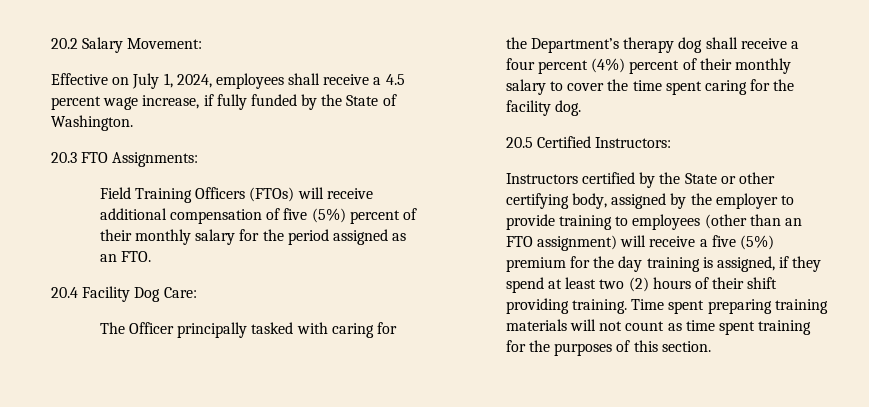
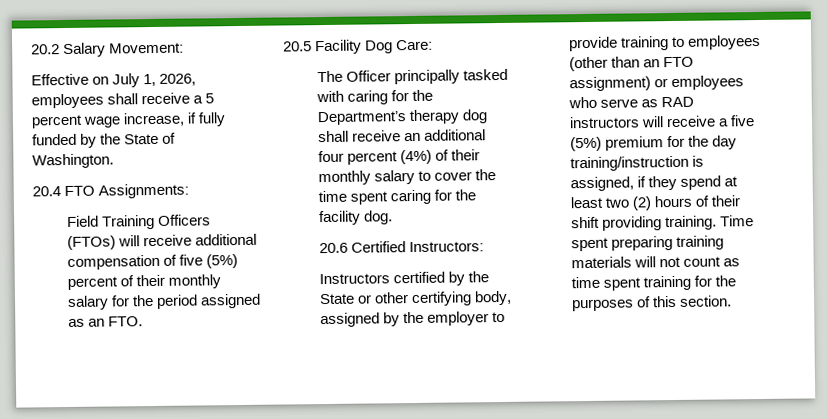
- Effective on July 1, 2024, employees shall receive a 4.5 percent wage increase, if fully funded by the State of Washington.
+ Effective on July 1, 2026, employees shall receive a 5 percent wage increase, if fully funded by the State of Washington.
- 20.3 FTO Assignments:
+ 20.4 FTO Assignments:
- 20.4 Facility Dog Care:
+ 20.5 Facility Dog Care:
- The Officer principally tasked with caring for the Department’s therapy dog shall receive a four percent (4%) percent of their monthly salary to cover the time spent caring for the facility dog.
+ The Officer principally tasked with caring for the Department’s therapy dog shall receive an additional four percent (4%) of their monthly salary to cover the time spent caring for the facility dog.
- 20.5 Certified Instructors:
+ 20.6 Certified Instructors:
- Instructors certified by the State or other certifying body, assigned by the employer to provide training to employees (other than an FTO assignment) will receive a five (5%) premium for the day training is assigned, if they spend at least two (2) hours of their shift providing training.
+ Instructors certified by the State or other certifying body, assigned by the employer to provide training to employees (other than an FTO assignment) or employees who serve as RAD instructors will receive a five (5%) premium for the day training/instruction is assigned, if they spend at least two (2) hours of their shift providing training.

